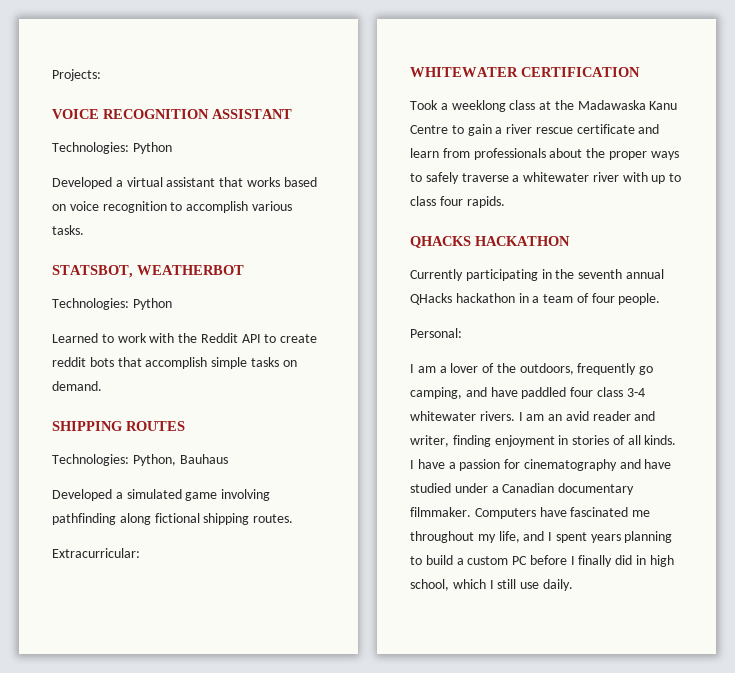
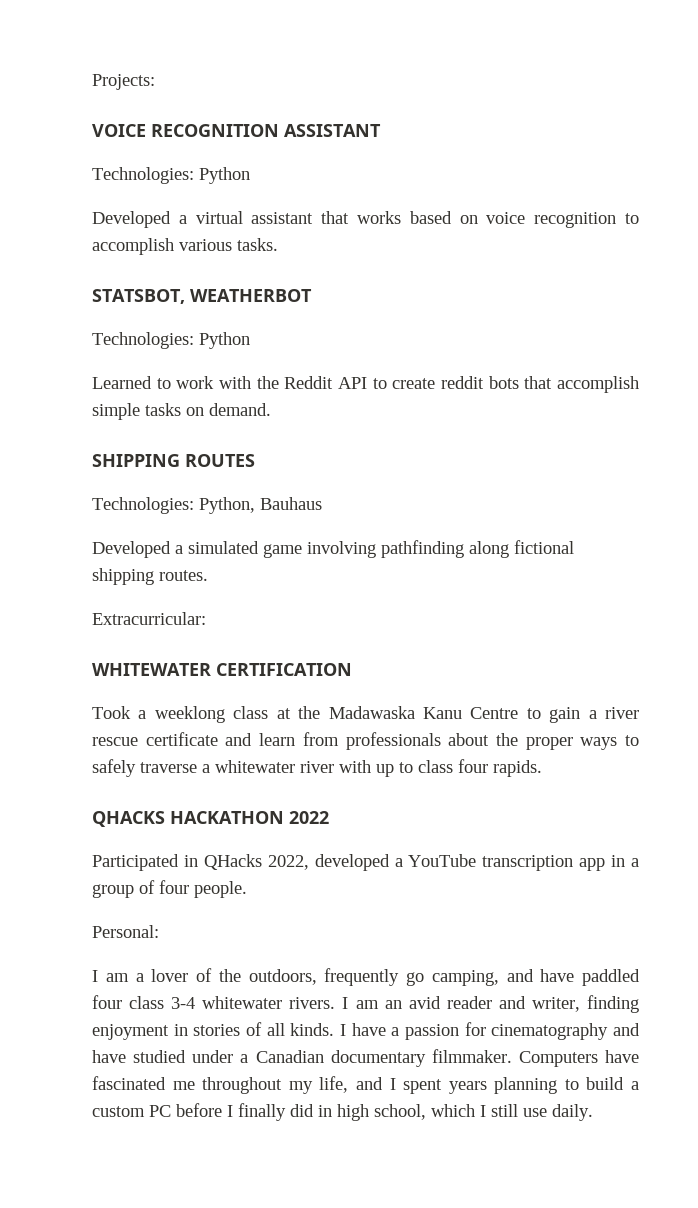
- QHACKS HACKATHON
- Currently participating in the seventh annual QHacks hackathon in a team of four people.
+ QHACKS HACKATHON 2022
+ Participated in QHacks 2022, developed a YouTube transcription app in a group of four people.

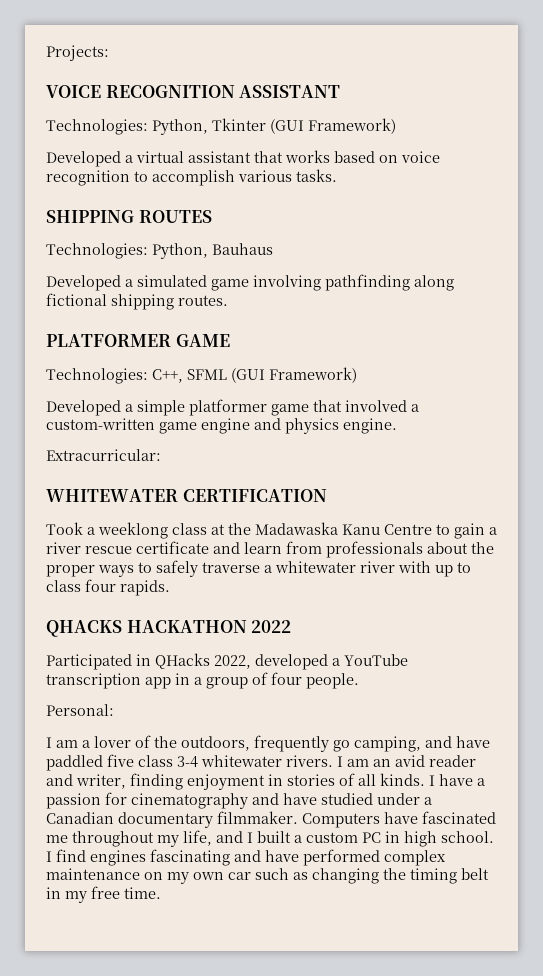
  VOICE RECOGNITION ASSISTANT
- Technologies: Python
+ Technologies: Python, Tkinter (GUI Framework)
- STATSBOT, WEATHERBOT
- Technologies: Python
- Learned to work with the Reddit API to create reddit bots that accomplish simple tasks on demand.
+ PLATFORMER GAME
+ Technologies: C++, SFML (GUI Framework)
+ Developed a simple platformer game that involved a custom-written game engine and physics engine.
- I am a lover of the outdoors, frequently go camping, and have paddled four class 3-4 whitewater rivers.
+ I am a lover of the outdoors, frequently go camping, and have paddled five class 3-4 whitewater rivers.
- Computers have fascinated me throughout my life, and I spent years planning to build a custom PC before I finally did in high school, which I still use daily.
+ Computers have fascinated me throughout my life, and I built a custom PC in high school. I find engines fascinating and have performed complex maintenance on my own car such as changing the timing belt in my free time.

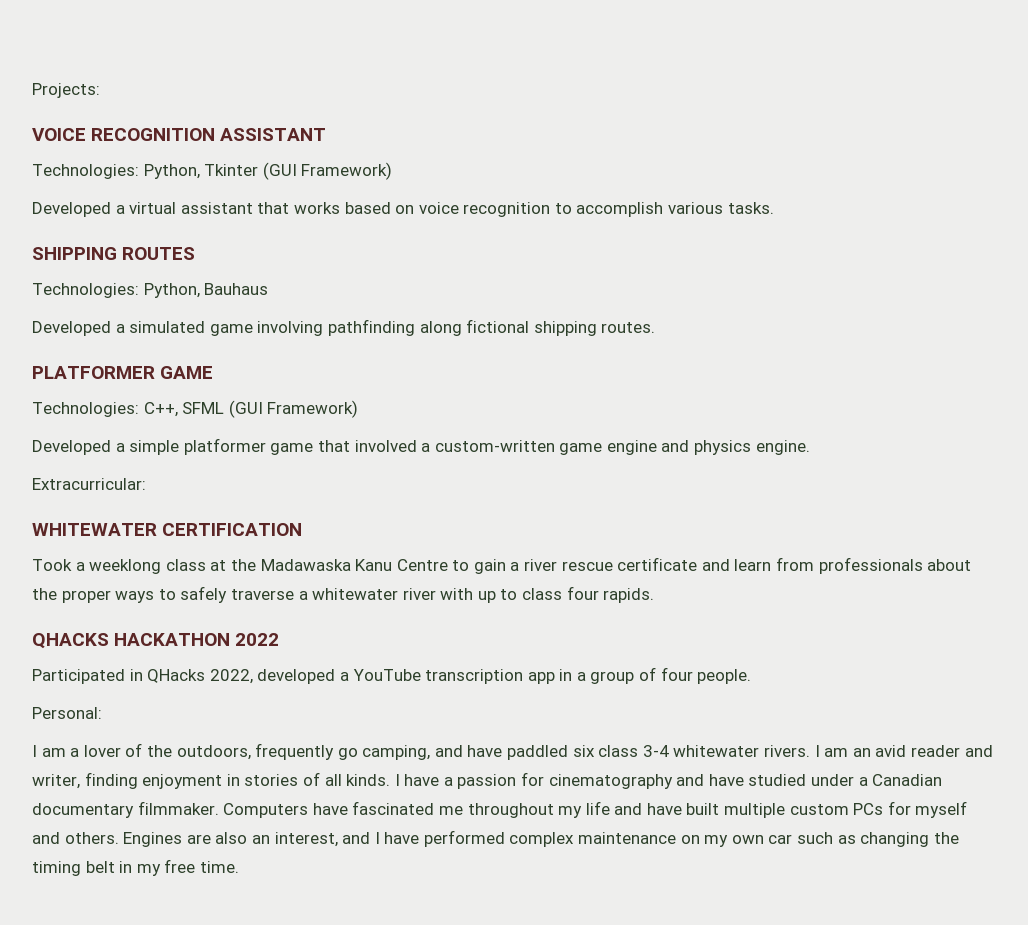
- I am a lover of the outdoors, frequently go camping, and have paddled five class 3-4 whitewater rivers.
+ I am a lover of the outdoors, frequently go camping, and have paddled six class 3-4 whitewater rivers.
- Computers have fascinated me throughout my life, and I built a custom PC in high school. I find engines fascinating and have performed complex maintenance on my own car such as changing the timing belt in my free time.
+ Computers have fascinated me throughout my life and have built multiple custom PCs for myself and others. Engines are also an interest, and I have performed complex maintenance on my own car such as changing the timing belt in my free time.

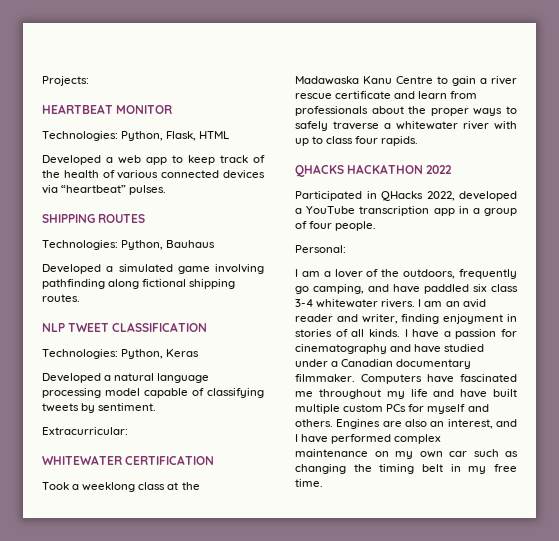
- VOICE RECOGNITION ASSISTANT
- Technologies: Python, Tkinter (GUI Framework)
- Developed a virtual assistant that works based on voice recognition to accomplish various tasks.
+ HEARTBEAT MONITOR
+ Technologies: Python, Flask, HTML
+ Developed a web app to keep track of the health of various connected devices via “heartbeat” pulses.
- PLATFORMER GAME
- Technologies: C++, SFML (GUI Framework)
- Developed a simple platformer game that involved a custom-written game engine and physics engine.
+ NLP TWEET CLASSIFICATION
+ Technologies: Python, Keras
+ Developed a natural language processing model capable of classifying tweets by sentiment.

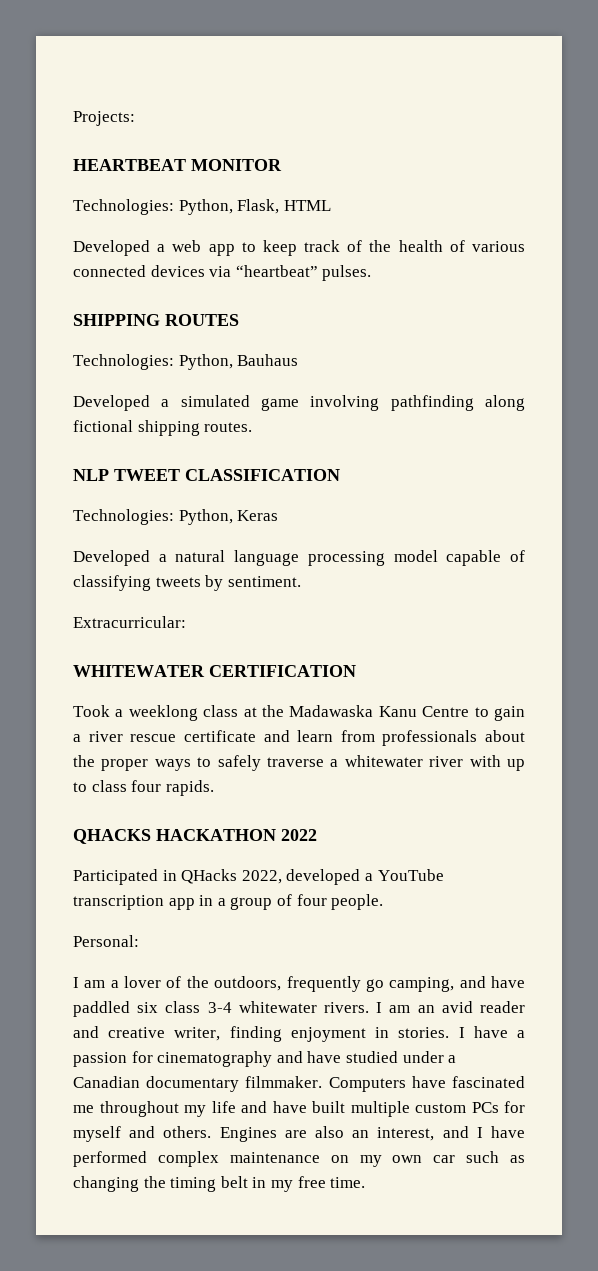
- I am an avid reader and writer, finding enjoyment in stories of all kinds.
+ I am an avid reader and creative writer, finding enjoyment in stories.

